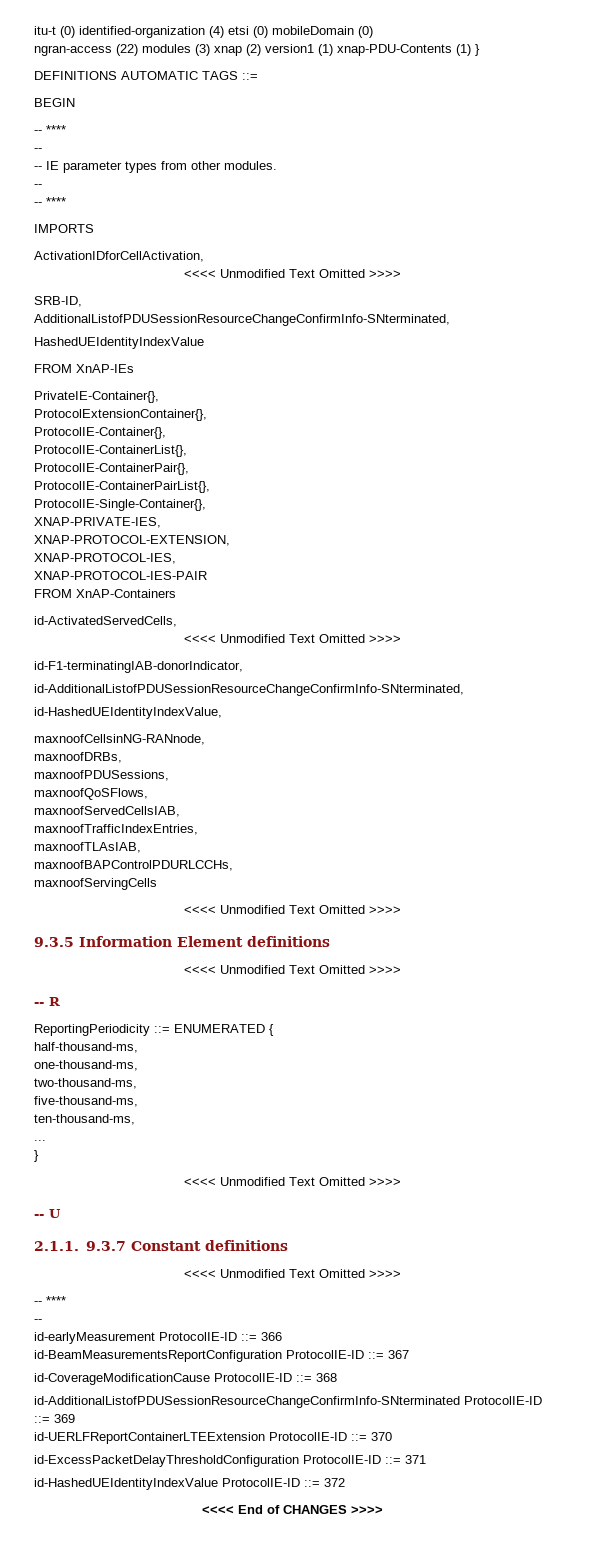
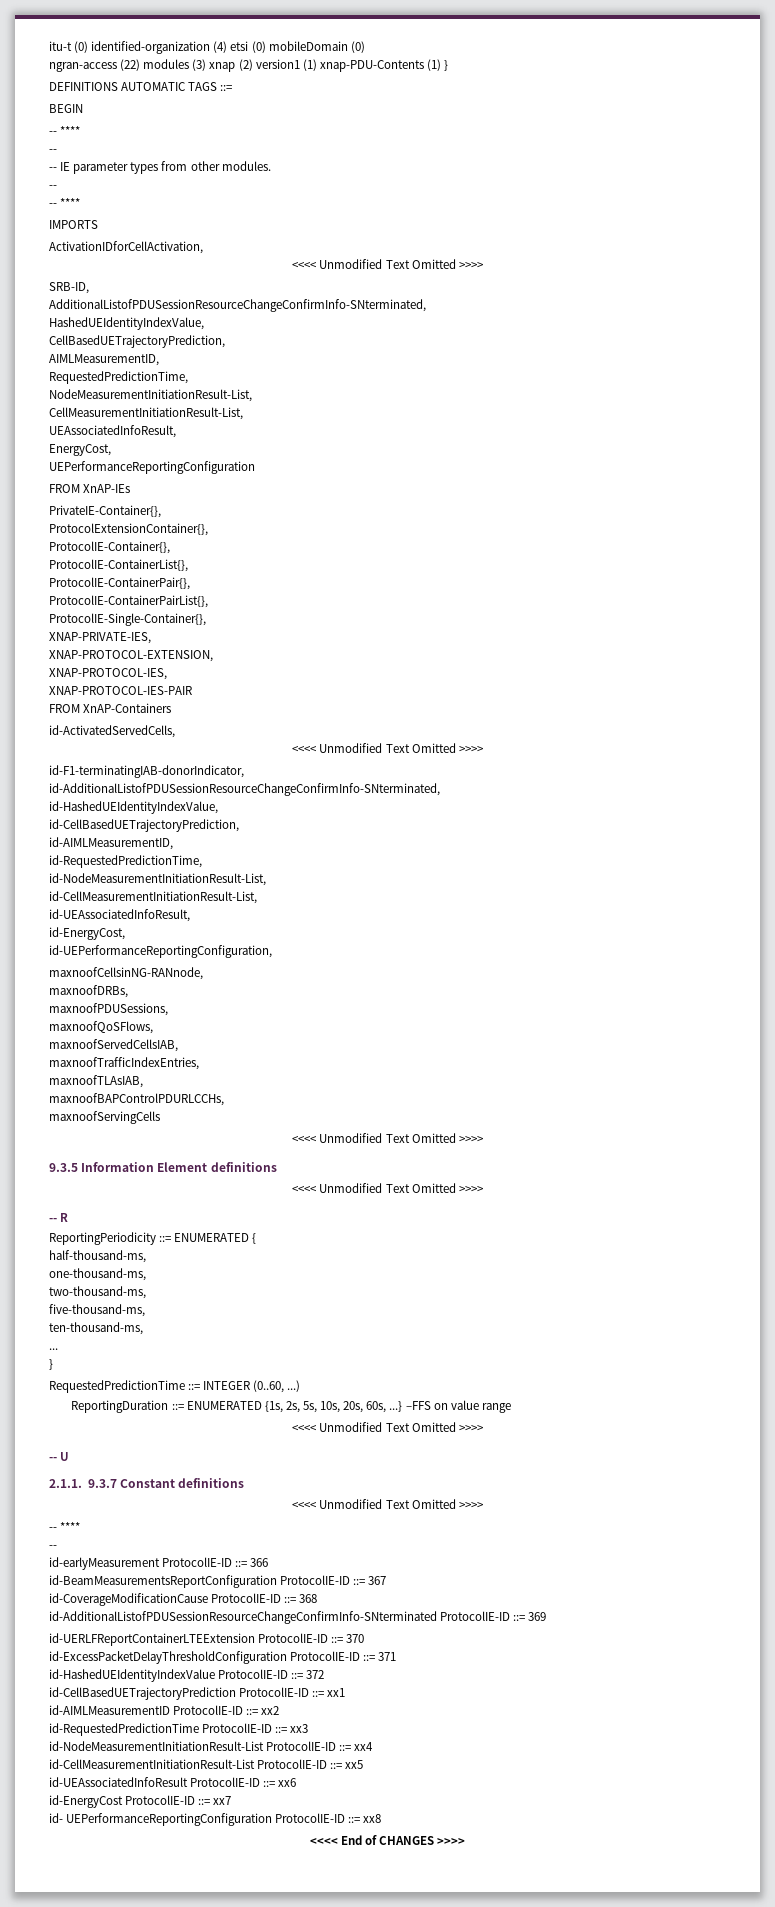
- HashedUEIdentityIndexValue
+ HashedUEIdentityIndexValue,
+ CellBasedUETrajectoryPrediction,
+ AIMLMeasurementID,
+ RequestedPredictionTime,
+ NodeMeasurementInitiationResult-List,
+ CellMeasurementInitiationResult-List,
+ UEAssociatedInfoResult,
+ EnergyCost,
+ UEPerformanceReportingConfiguration
+ id-CellBasedUETrajectoryPrediction,
+ id-AIMLMeasurementID,
+ id-RequestedPredictionTime,
+ id-NodeMeasurementInitiationResult-List,
+ id-CellMeasurementInitiationResult-List,
+ id-UEAssociatedInfoResult,
+ id-EnergyCost,
+ id-UEPerformanceReportingConfiguration,
+ RequestedPredictionTime ::= INTEGER (0..60, ...)
+ ReportingDuration ::= ENUMERATED {1s, 2s, 5s, 10s, 20s, 60s, ...} –FFS on value range
+ id-CellBasedUETrajectoryPrediction ProtocolIE-ID ::= xx1
+ id-AIMLMeasurementID ProtocolIE-ID ::= xx2
+ id-RequestedPredictionTime ProtocolIE-ID ::= xx3
+ id-NodeMeasurementInitiationResult-List ProtocolIE-ID ::= xx4
+ id-CellMeasurementInitiationResult-List ProtocolIE-ID ::= xx5
+ id-UEAssociatedInfoResult ProtocolIE-ID ::= xx6
+ id-EnergyCost ProtocolIE-ID ::= xx7
+ id- UEPerformanceReportingConfiguration ProtocolIE-ID ::= xx8

